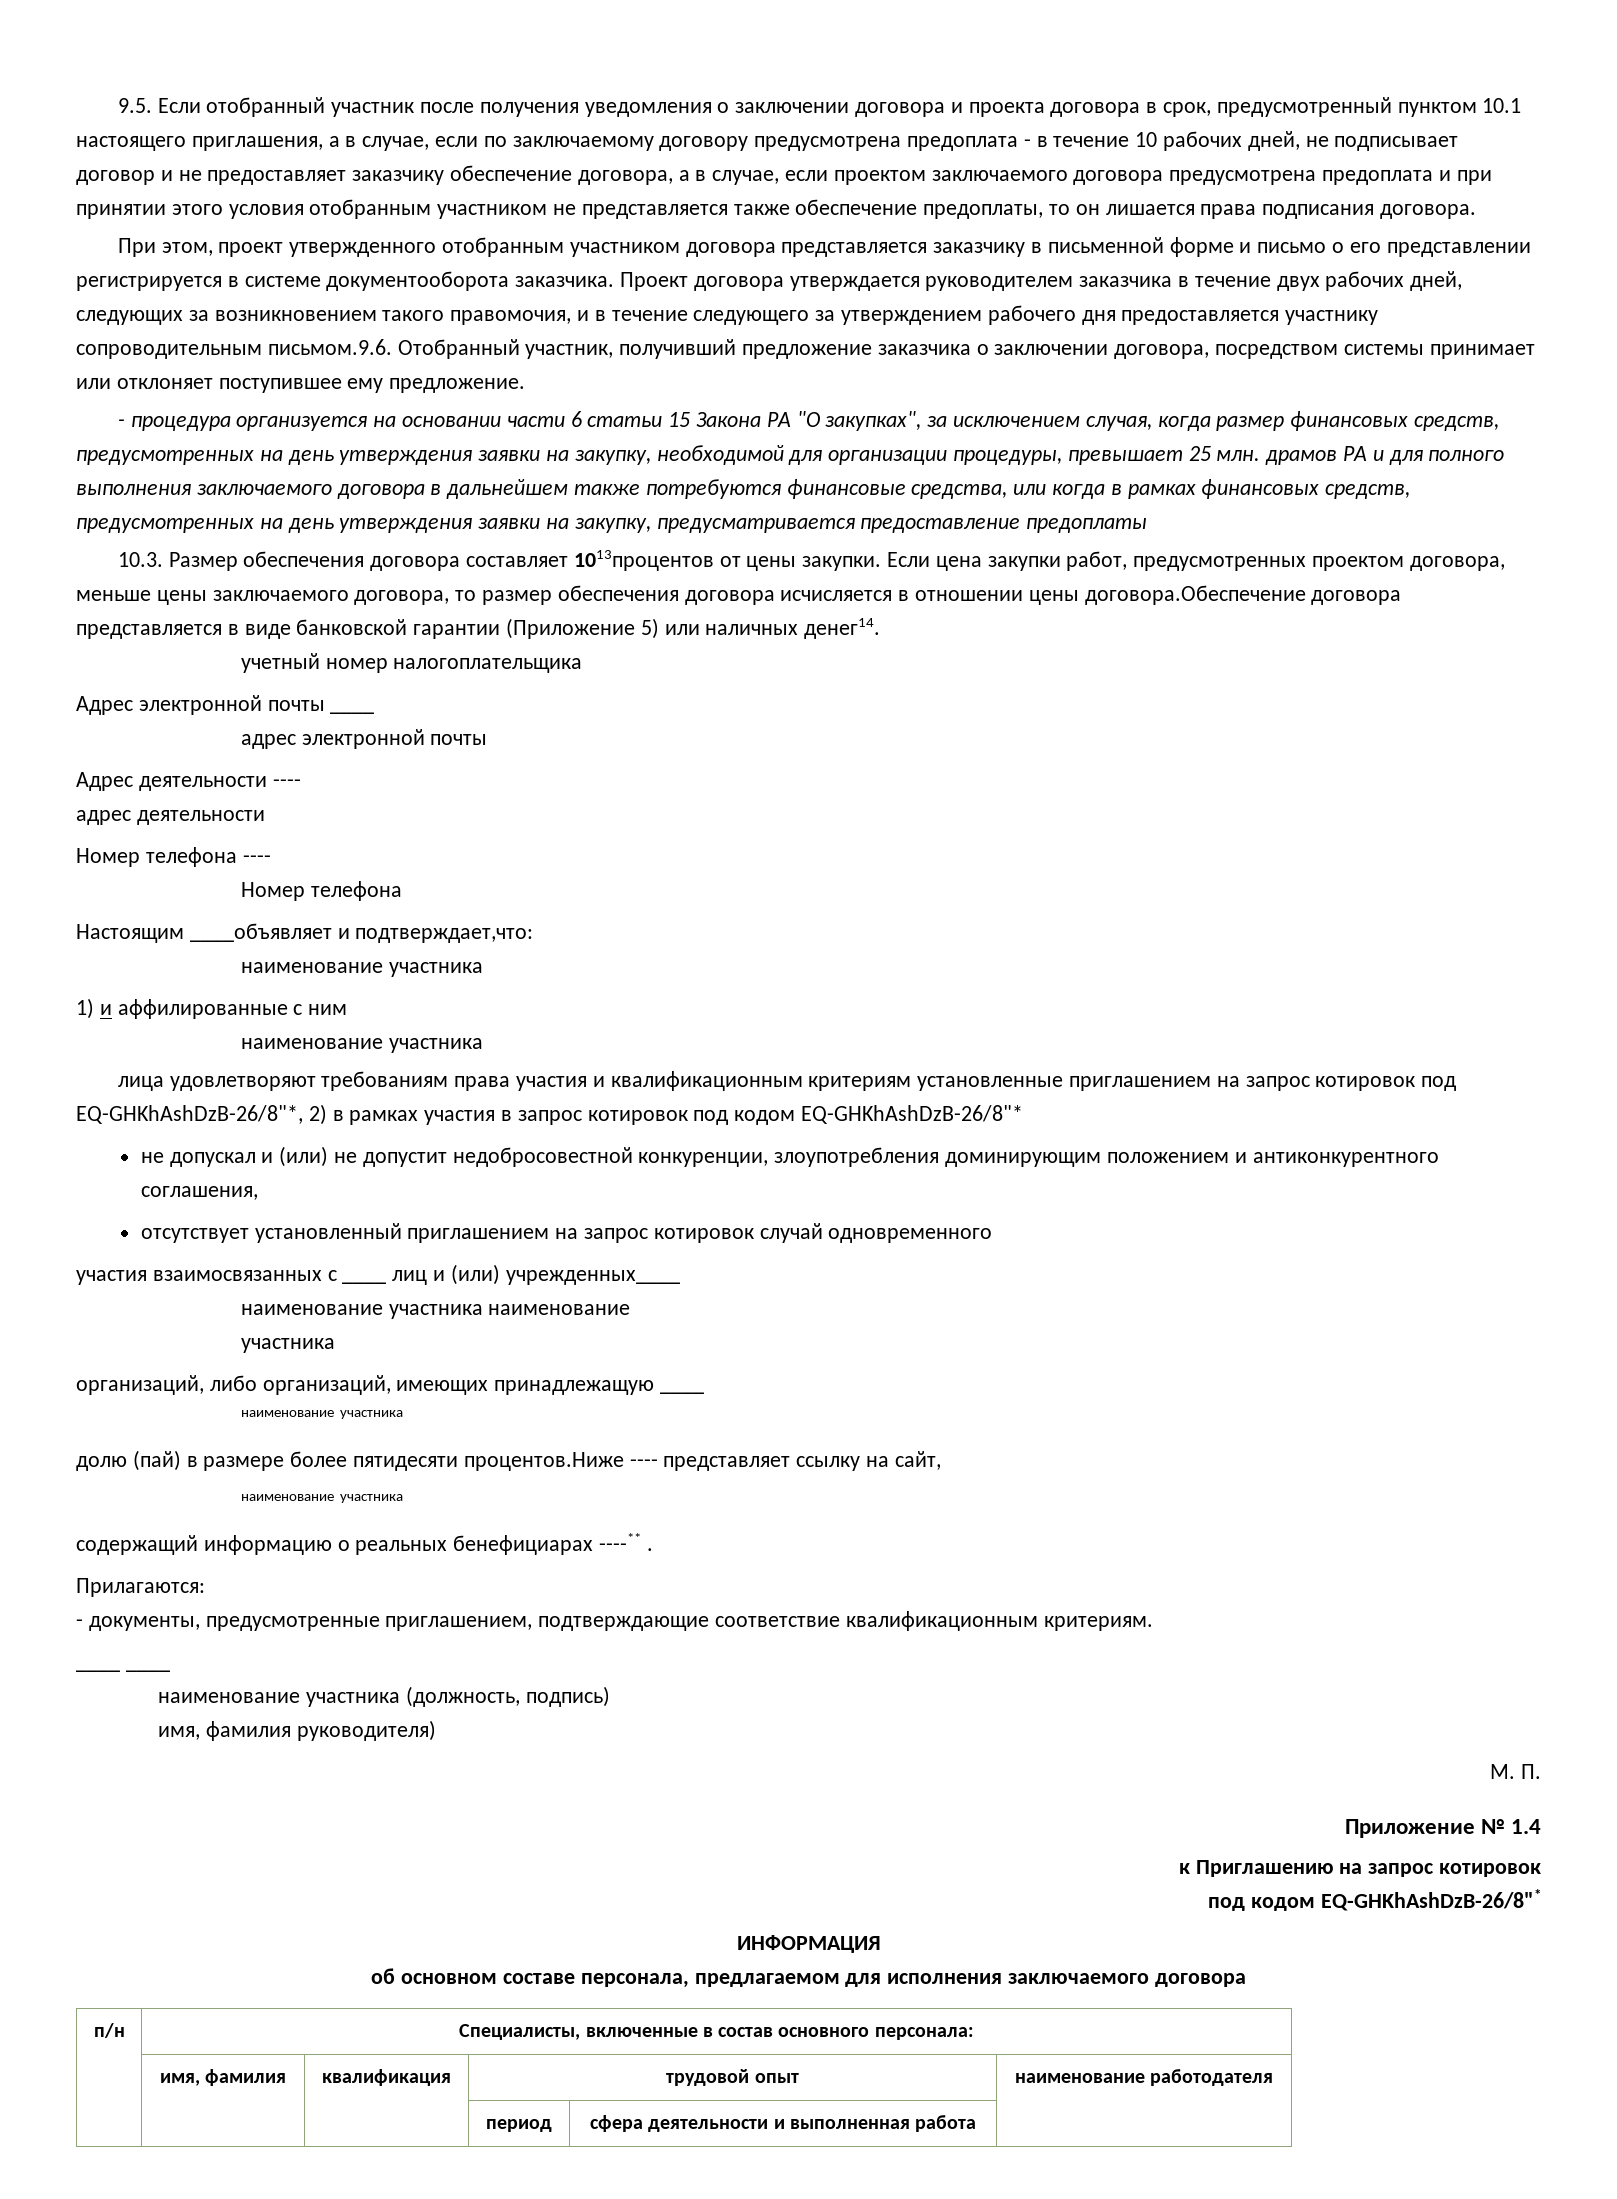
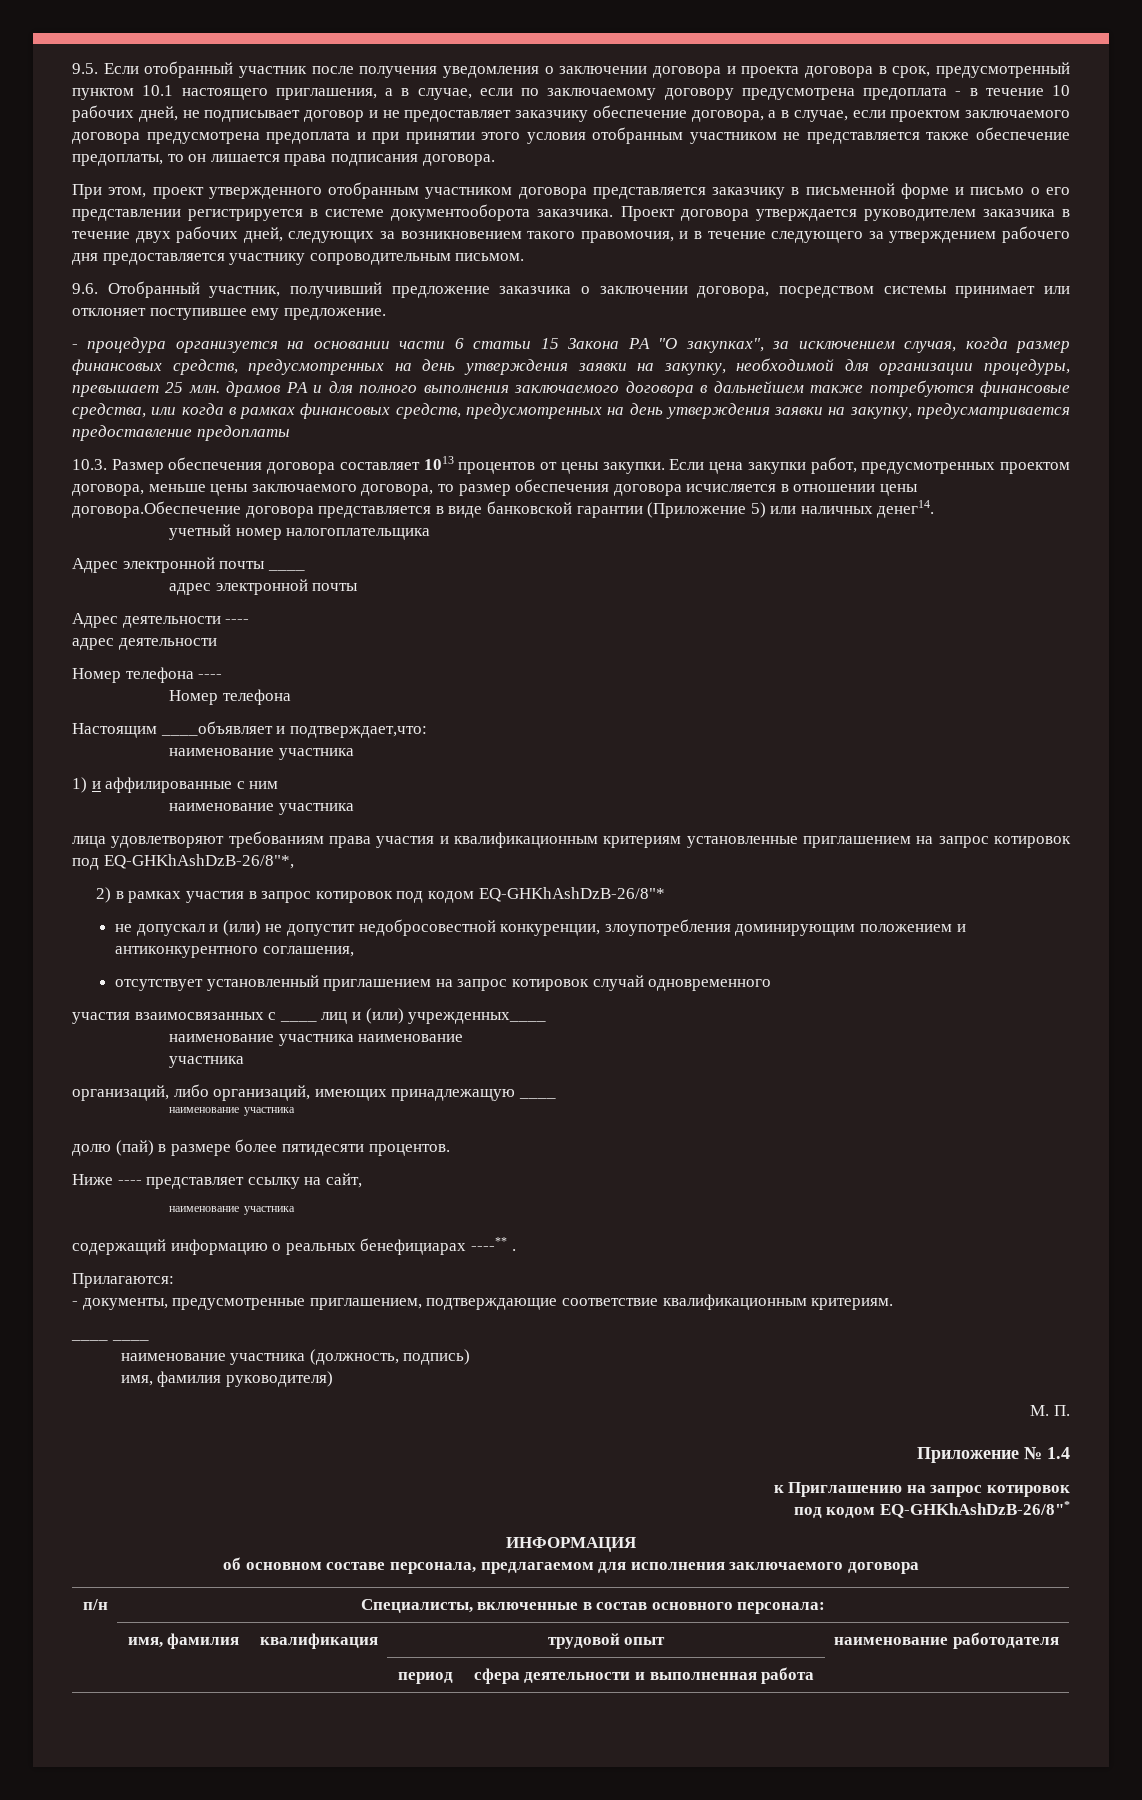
- Проект договора утверждается руководителем заказчика в течение двух рабочих дней, следующих за возникновением такого правомочия, и в течение следующего за утверждением рабочего дня предоставляется участнику сопроводительным письмом.9.6. Отобранный участник, получивший предложение заказчика о заключении договора, посредством системы принимает или отклоняет поступившее ему предложение.
+ Проект договора утверждается руководителем заказчика в течение двух рабочих дней, следующих за возникновением такого правомочия, и в течение следующего за утверждением рабочего дня предоставляется участнику сопроводительным письмом.
+ 9.6. Отобранный участник, получивший предложение заказчика о заключении договора, посредством системы принимает или отклоняет поступившее ему предложение.
- 10.3. Размер обеспечения договора составляет 1013процентов от цены закупки.
+ 10.3. Размер обеспечения договора составляет 1013 процентов от цены закупки.
- лица удовлетворяют требованиям права участия и квалификационным критериям установленные приглашением на запрос котировок под EQ-GHKhAshDzB-26/8"*, 2) в рамках участия в запрос котировок под кодом EQ-GHKhAshDzB-26/8"*
+ лица удовлетворяют требованиям права участия и квалификационным критериям установленные приглашением на запрос котировок под EQ-GHKhAshDzB-26/8"*,
+ 2) в рамках участия в запрос котировок под кодом EQ-GHKhAshDzB-26/8"*
- долю (пай) в размере более пятидесяти процентов.Ниже ---- представляет ссылку на сайт,
+ долю (пай) в размере более пятидесяти процентов.
+ Ниже ---- представляет ссылку на сайт,

